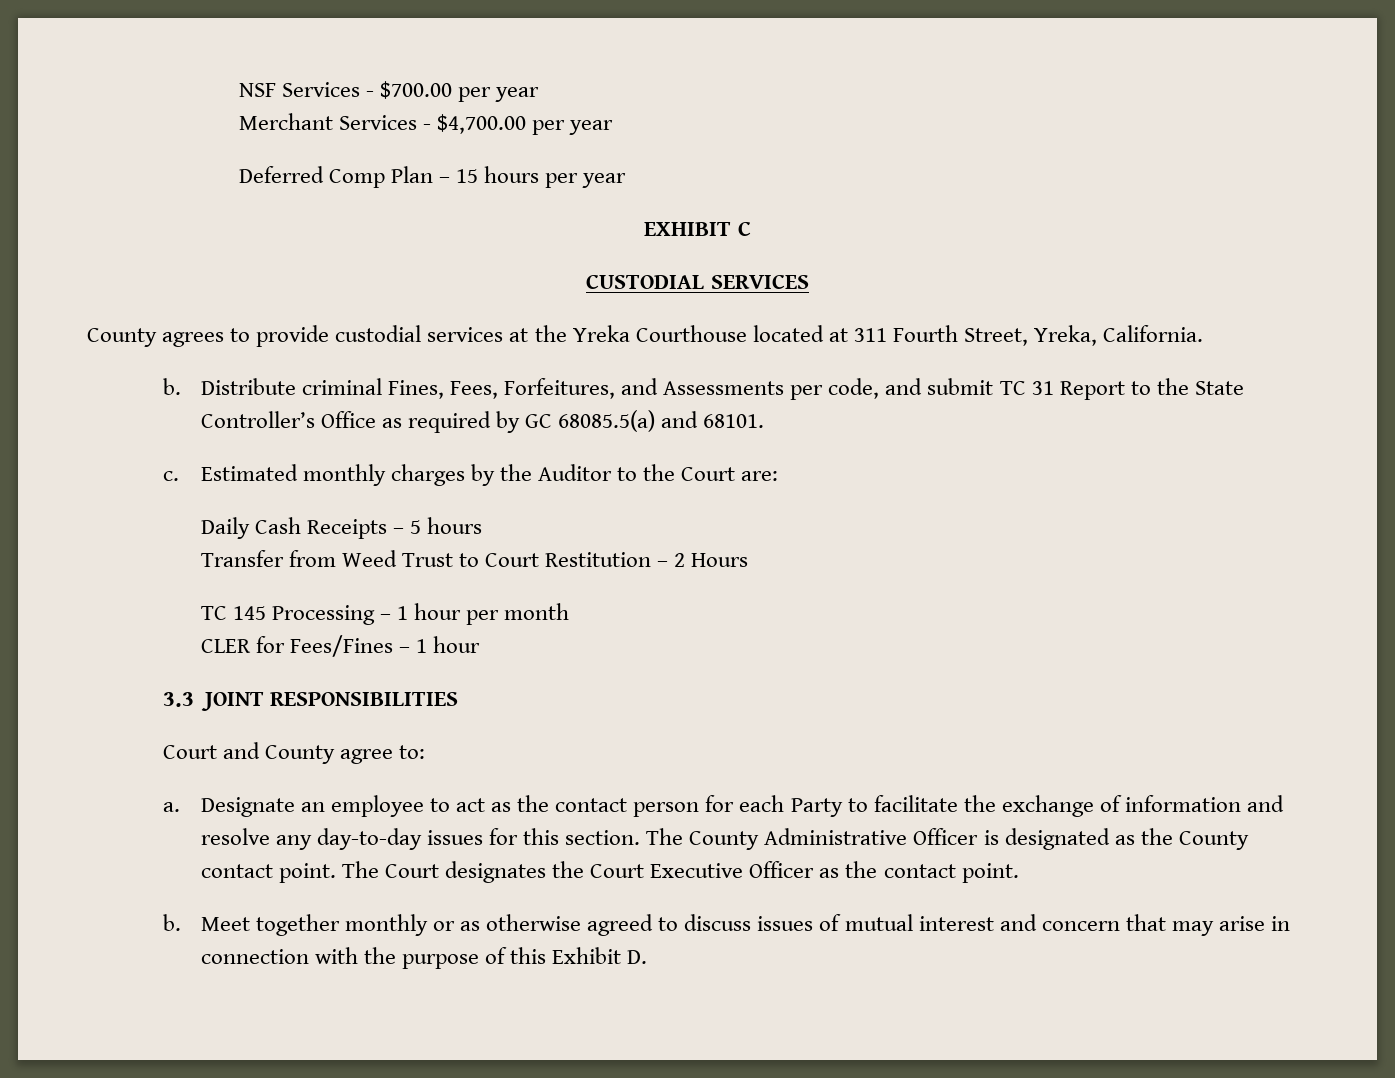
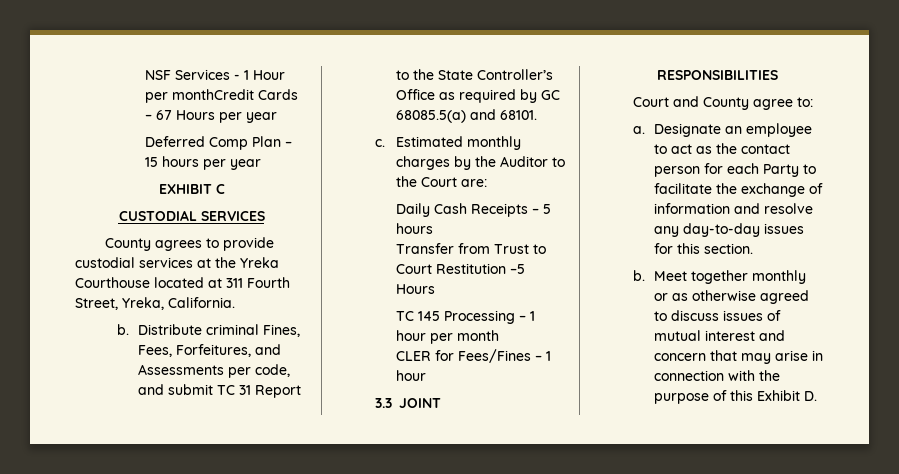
- NSF Services - $700.00 per year
- Merchant Services - $4,700.00 per year
+ NSF Services - 1 Hour per monthCredit Cards – 67 Hours per year
- Transfer from Weed Trust to Court Restitution – 2 Hours
+ Transfer from Trust to Court Restitution –5 Hours
- The County Administrative Officer is designated as the County contact point. The Court designates the Court Executive Officer as the contact point.

